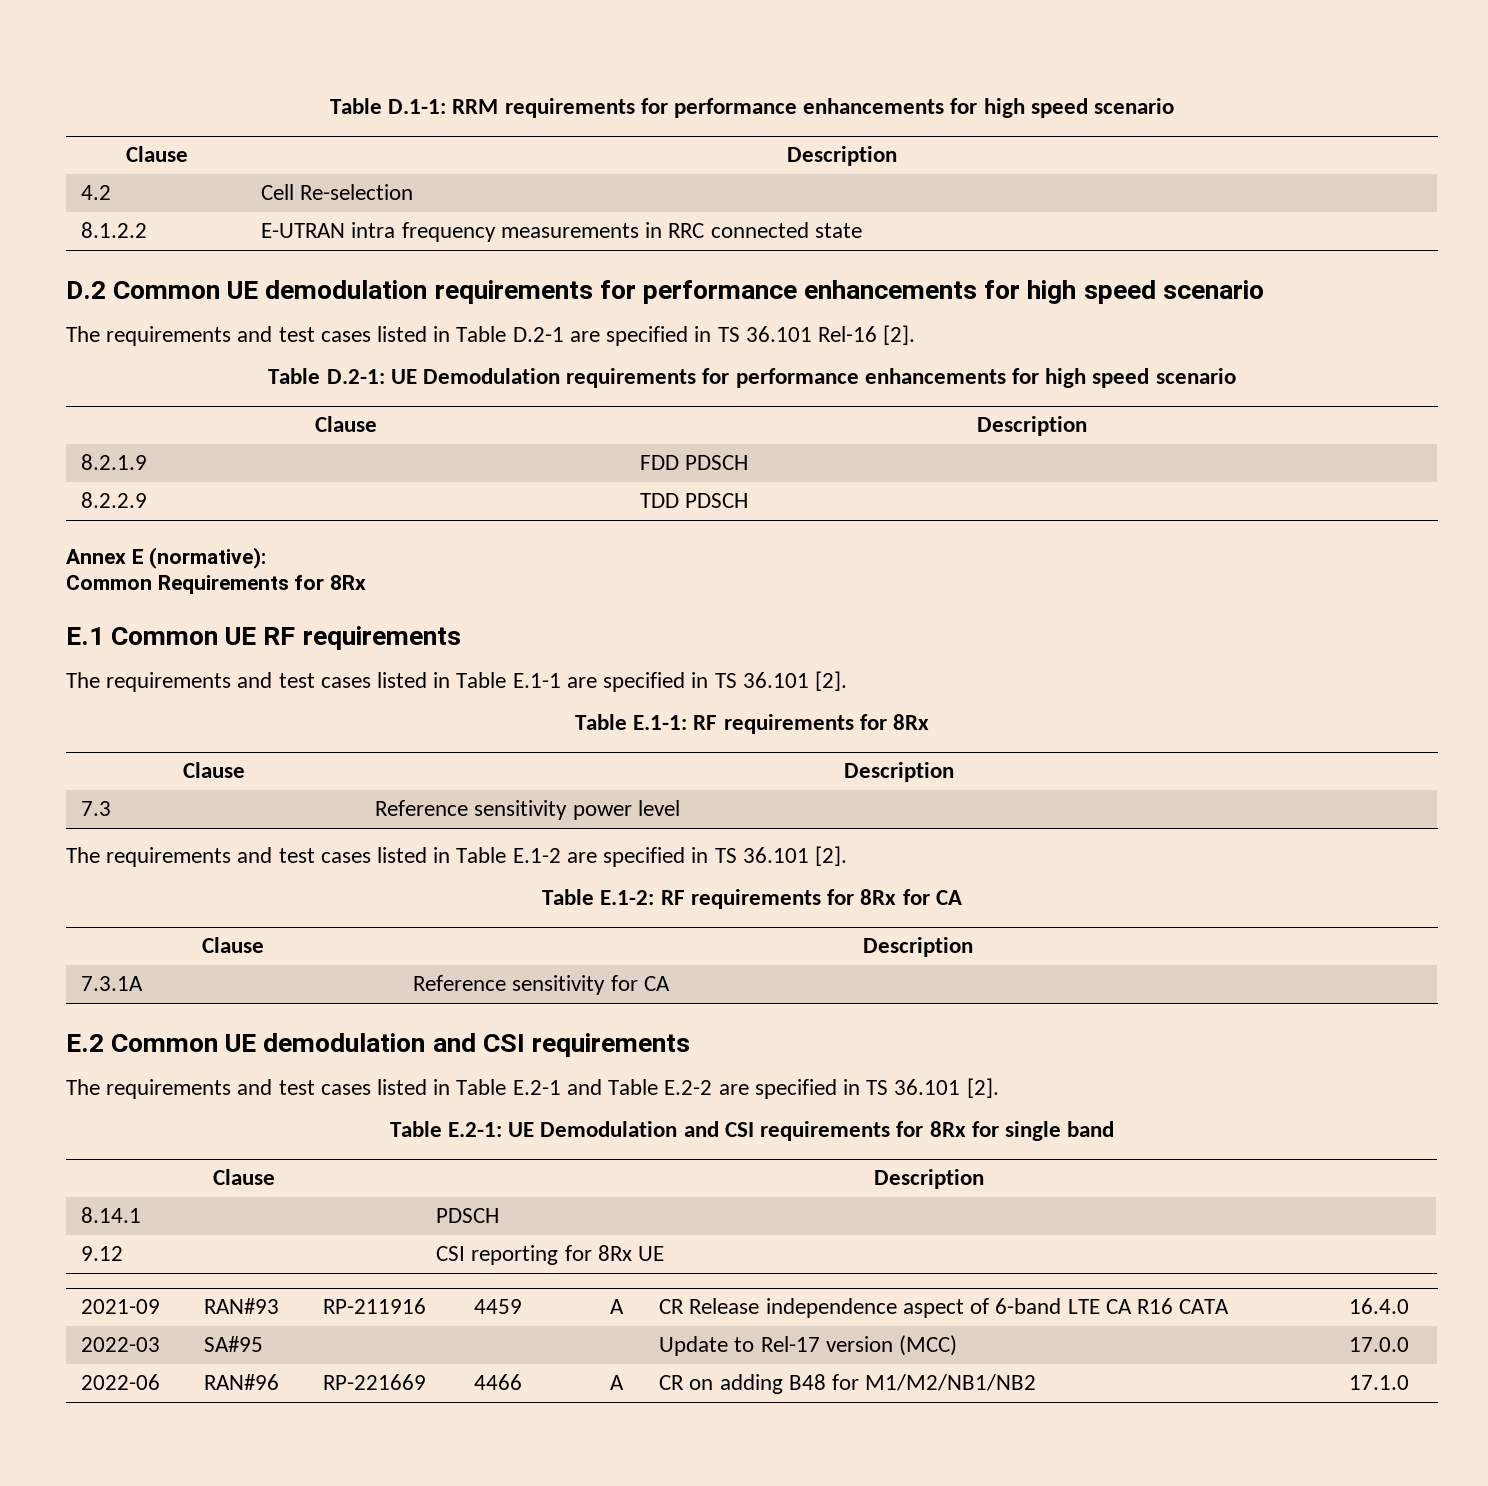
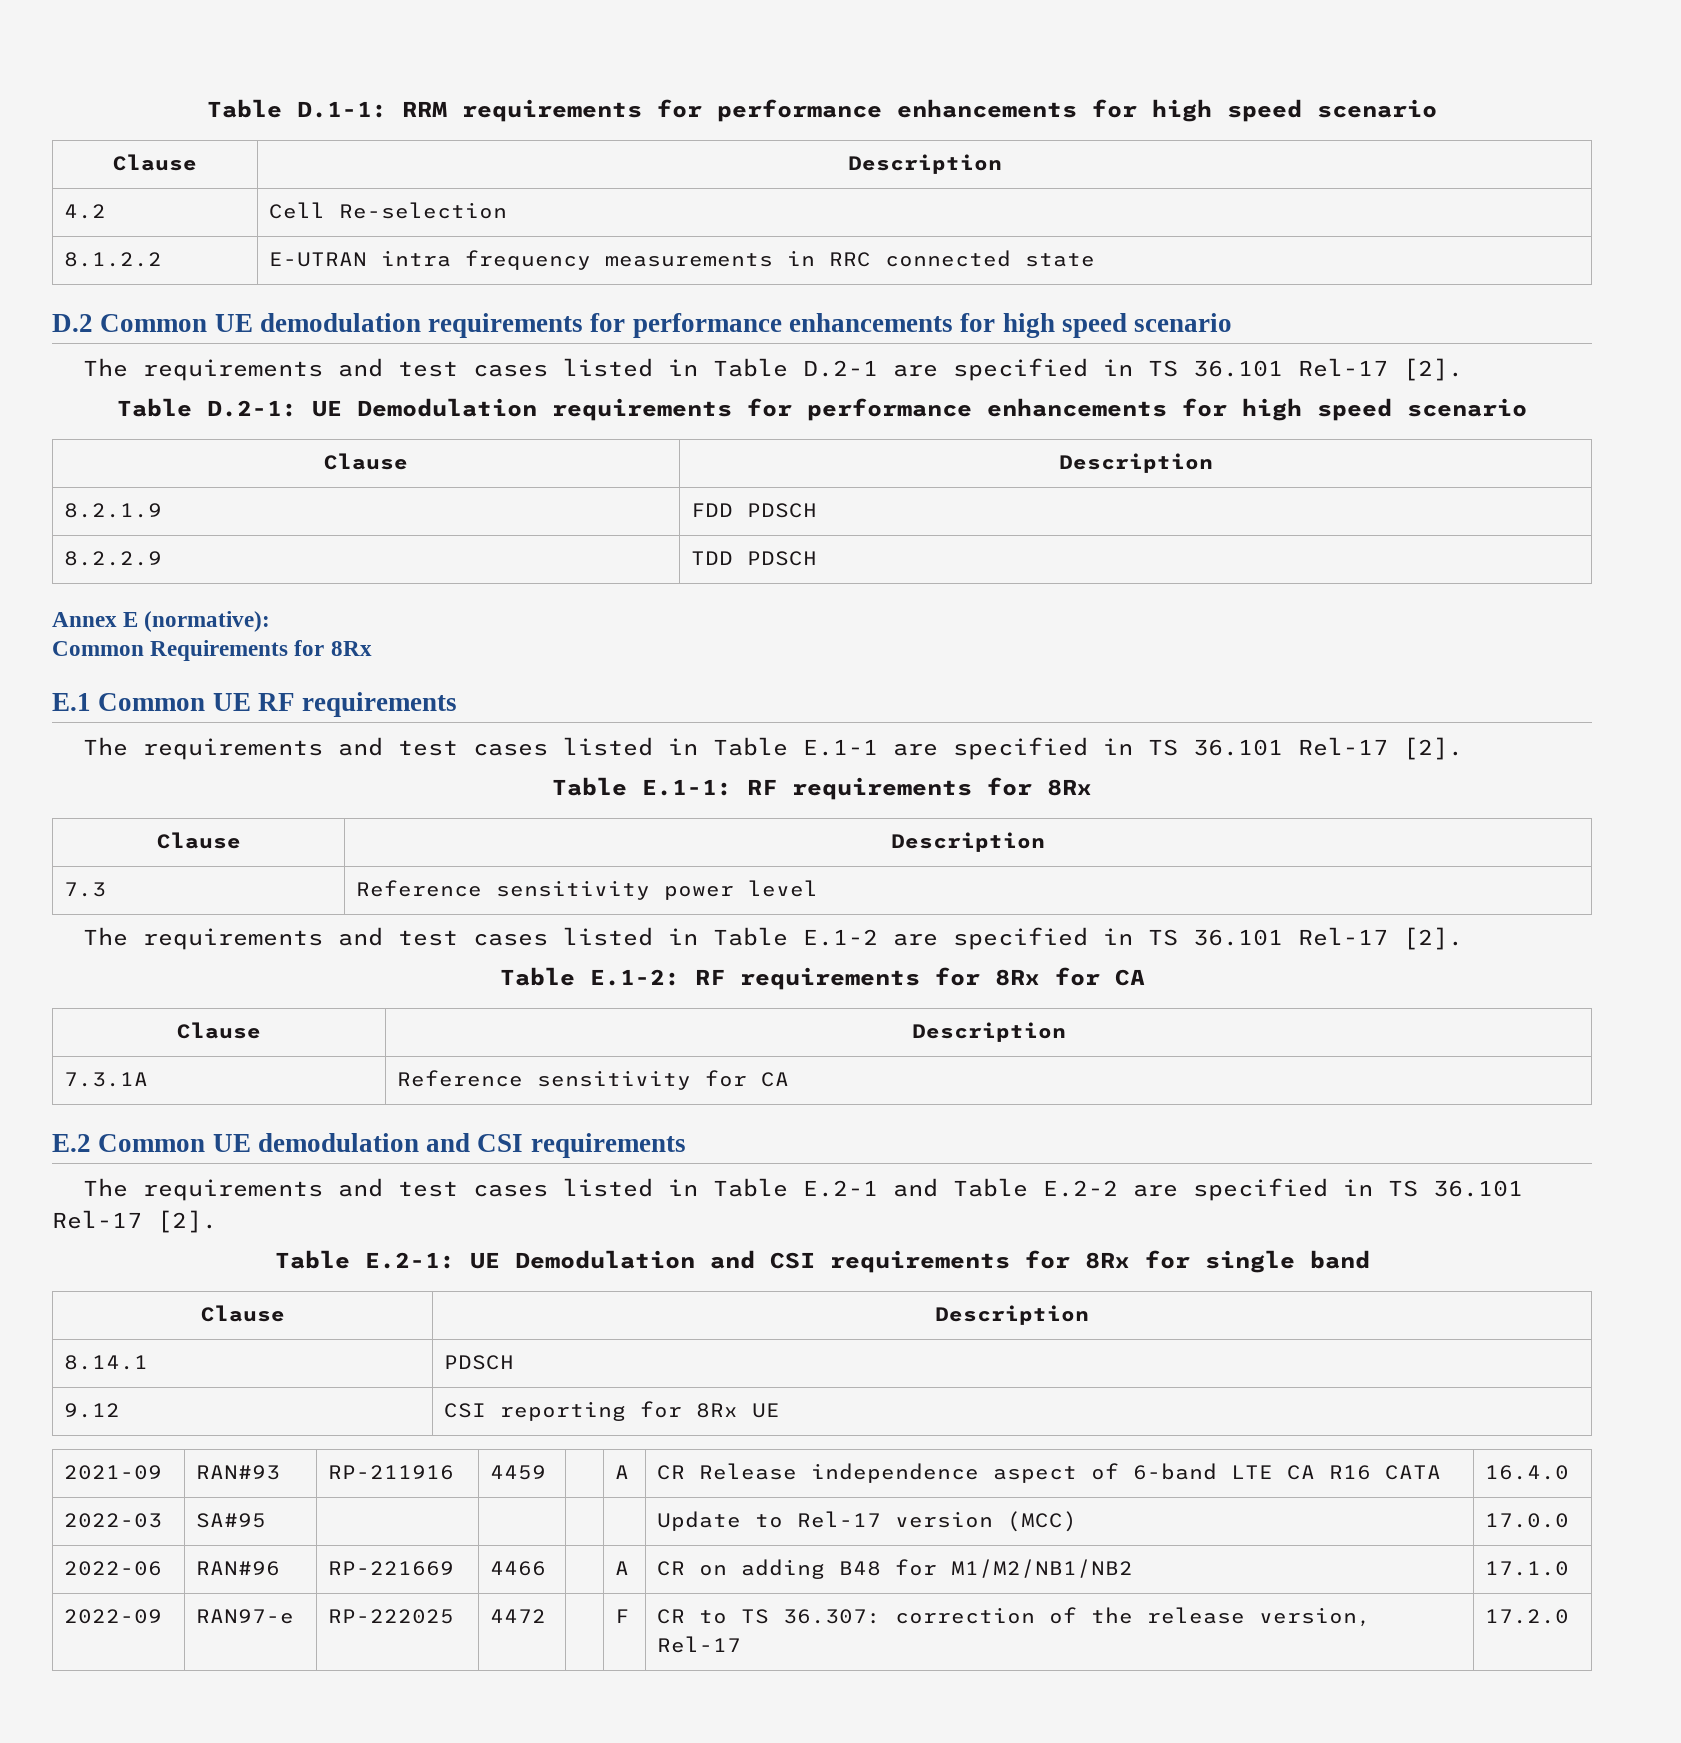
- The requirements and test cases listed in Table D.2-1 are specified in TS 36.101 Rel-16 [2].
+ The requirements and test cases listed in Table D.2-1 are specified in TS 36.101 Rel-17 [2].
- The requirements and test cases listed in Table E.1-1 are specified in TS 36.101 [2].
+ The requirements and test cases listed in Table E.1-1 are specified in TS 36.101 Rel-17 [2].
- The requirements and test cases listed in Table E.1-2 are specified in TS 36.101 [2].
+ The requirements and test cases listed in Table E.1-2 are specified in TS 36.101 Rel-17 [2].
- The requirements and test cases listed in Table E.2-1 and Table E.2-2 are specified in TS 36.101 [2].
+ The requirements and test cases listed in Table E.2-1 and Table E.2-2 are specified in TS 36.101 Rel-17 [2].
+ 2022-09 | RAN97-e | RP-222025 | 4472 | | F | CR to TS 36.307: correction of the release version, Rel-17 | 17.2.0

